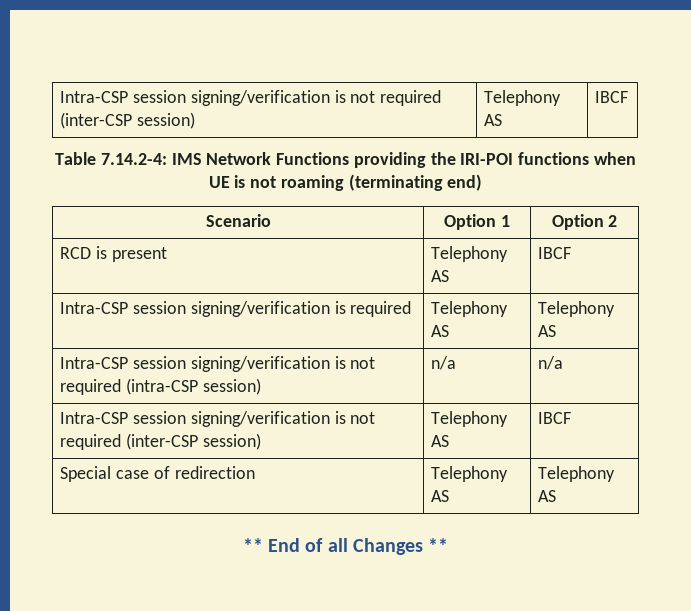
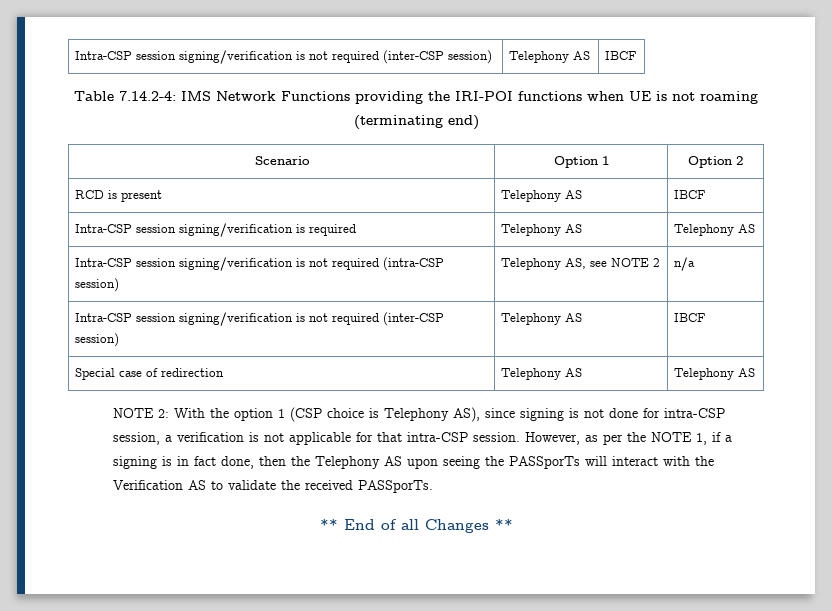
- Intra-CSP session signing/verification is not required (intra-CSP session) | n/a | n/a
+ Intra-CSP session signing/verification is not required (intra-CSP session) | Telephony AS, see NOTE 2 | n/a
+ NOTE 2: With the option 1 (CSP choice is Telephony AS), since signing is not done for intra-CSP session, a verification is not applicable for that intra-CSP session. However, as per the NOTE 1, if a signing is in fact done, then the Telephony AS upon seeing the PASSporTs will interact with the Verification AS to validate the received PASSporTs.

